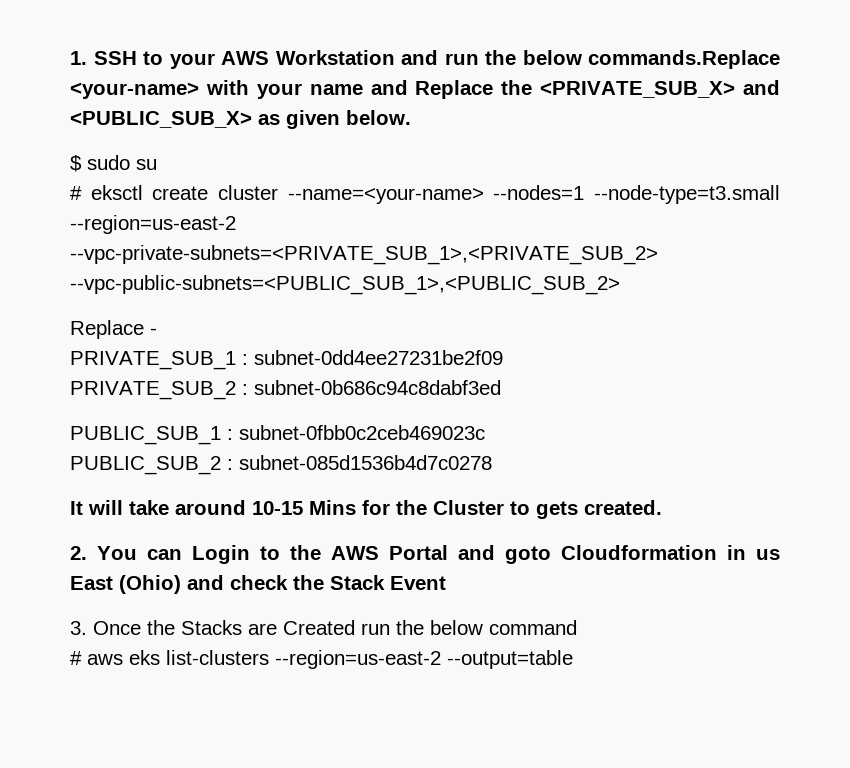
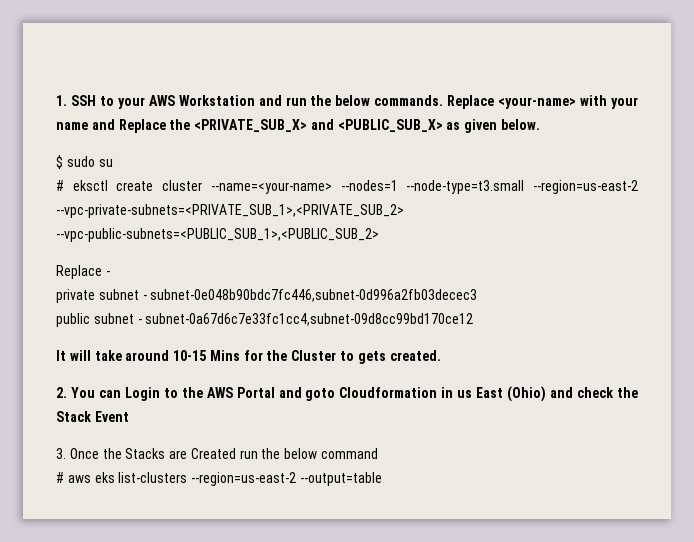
- 1. SSH to your AWS Workstation and run the below commands.Replace <your-name> with your name and Replace the <PRIVATE_SUB_X> and <PUBLIC_SUB_X> as given below.
+ 1. SSH to your AWS Workstation and run the below commands. Replace <your-name> with your name and Replace the <PRIVATE_SUB_X> and <PUBLIC_SUB_X> as given below.
- PRIVATE_SUB_1 : subnet-0dd4ee27231be2f09
- PRIVATE_SUB_2 : subnet-0b686c94c8dabf3ed
- PUBLIC_SUB_1 : subnet-0fbb0c2ceb469023c
- PUBLIC_SUB_2 : subnet-085d1536b4d7c0278
+ private subnet - subnet-0e048b90bdc7fc446,subnet-0d996a2fb03decec3
+ public subnet - subnet-0a67d6c7e33fc1cc4,subnet-09d8cc99bd170ce12

